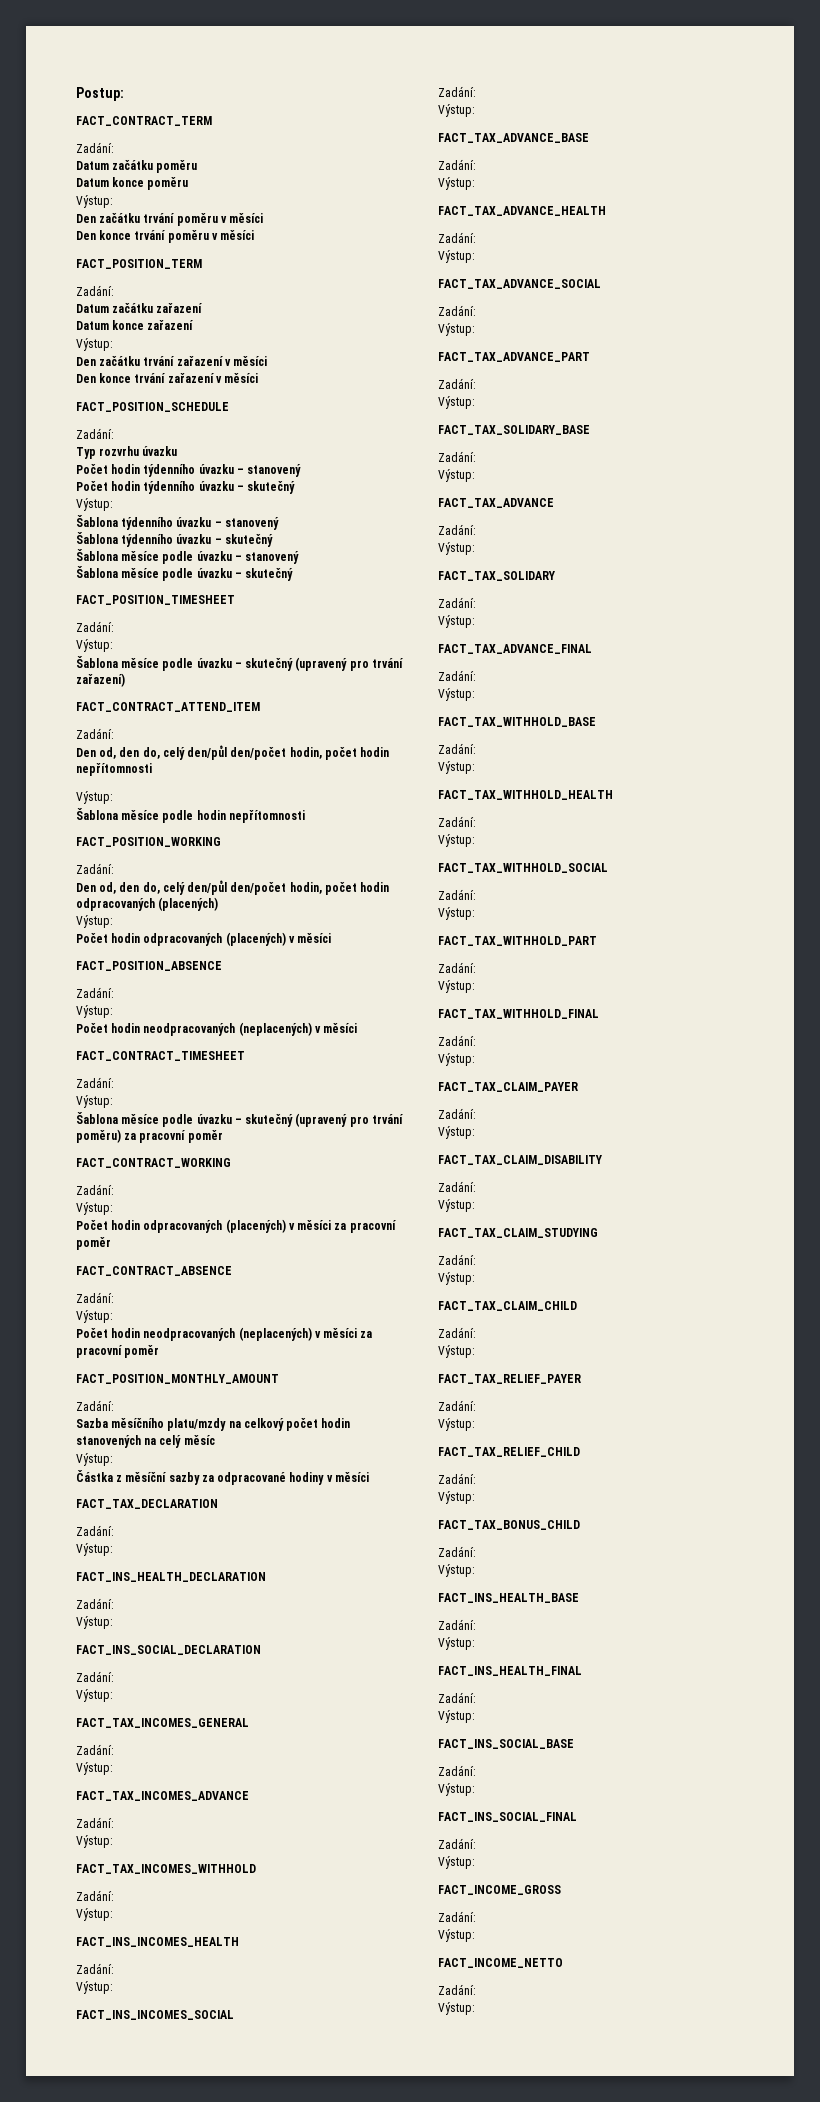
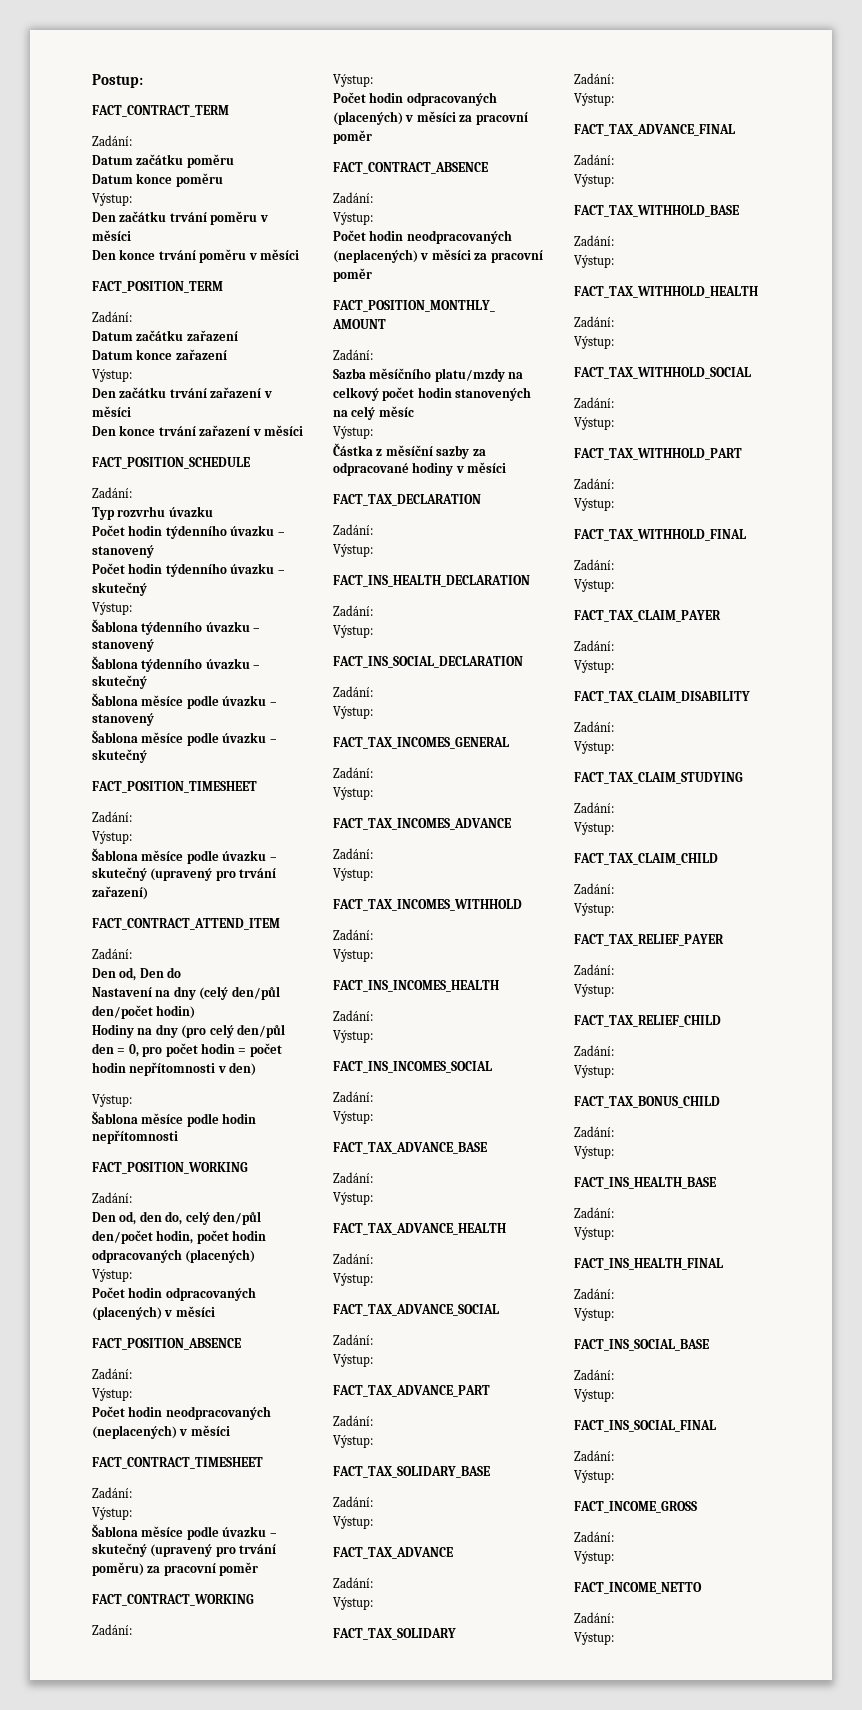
- Den od, den do, celý den/půl den/počet hodin, počet hodin nepřítomnosti
+ Den od, Den do
+ Nastavení na dny (celý den/půl den/počet hodin)
+ Hodiny na dny (pro celý den/půl den = 0, pro počet hodin = počet hodin nepřítomnosti v den)

